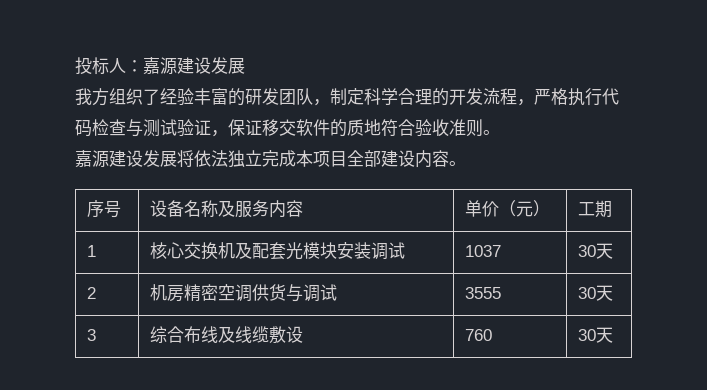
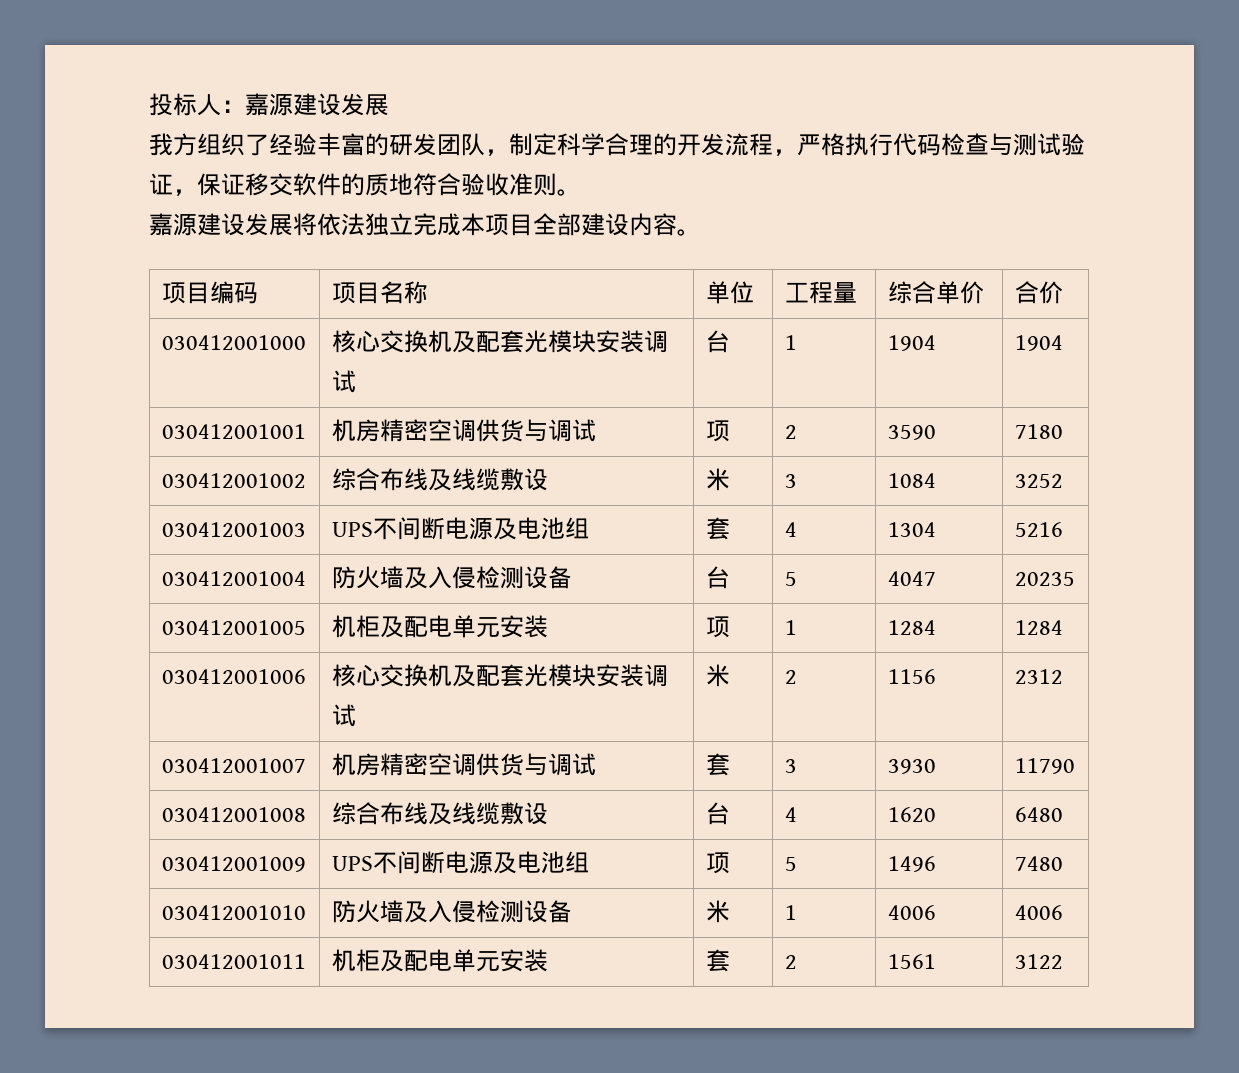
- 序号 | 设备名称及服务内容 | 单价（元） | 工期
- 1 | 核心交换机及配套光模块安装调试 | 1037 | 30天
- 2 | 机房精密空调供货与调试 | 3555 | 30天
- 3 | 综合布线及线缆敷设 | 760 | 30天
+ 项目编码 | 项目名称 | 单位 | 工程量 | 综合单价 | 合价
+ 030412001000 | 核心交换机及配套光模块安装调试 | 台 | 1 | 1904 | 1904
+ 030412001001 | 机房精密空调供货与调试 | 项 | 2 | 3590 | 7180
+ 030412001002 | 综合布线及线缆敷设 | 米 | 3 | 1084 | 3252
+ 030412001003 | UPS不间断电源及电池组 | 套 | 4 | 1304 | 5216
+ 030412001004 | 防火墙及入侵检测设备 | 台 | 5 | 4047 | 20235
+ 030412001005 | 机柜及配电单元安装 | 项 | 1 | 1284 | 1284
+ 030412001006 | 核心交换机及配套光模块安装调试 | 米 | 2 | 1156 | 2312
+ 030412001007 | 机房精密空调供货与调试 | 套 | 3 | 3930 | 11790
+ 030412001008 | 综合布线及线缆敷设 | 台 | 4 | 1620 | 6480
+ 030412001009 | UPS不间断电源及电池组 | 项 | 5 | 1496 | 7480
+ 030412001010 | 防火墙及入侵检测设备 | 米 | 1 | 4006 | 4006
+ 030412001011 | 机柜及配电单元安装 | 套 | 2 | 1561 | 3122

